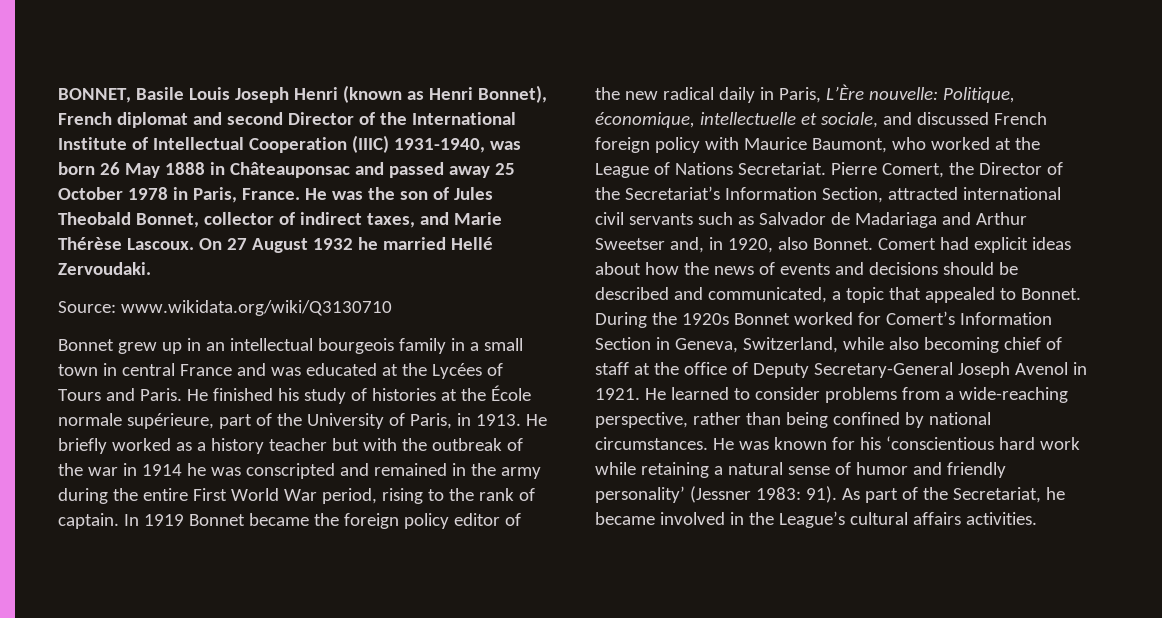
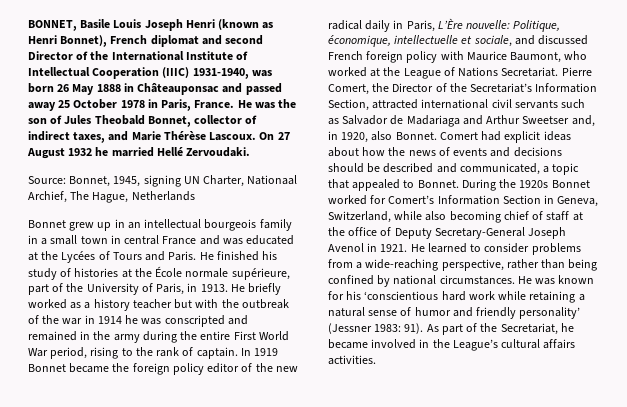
- Source: www.wikidata.org/wiki/Q3130710
+ Source: Bonnet, 1945, signing UN Charter, Nationaal Archief, The Hague, Netherlands

